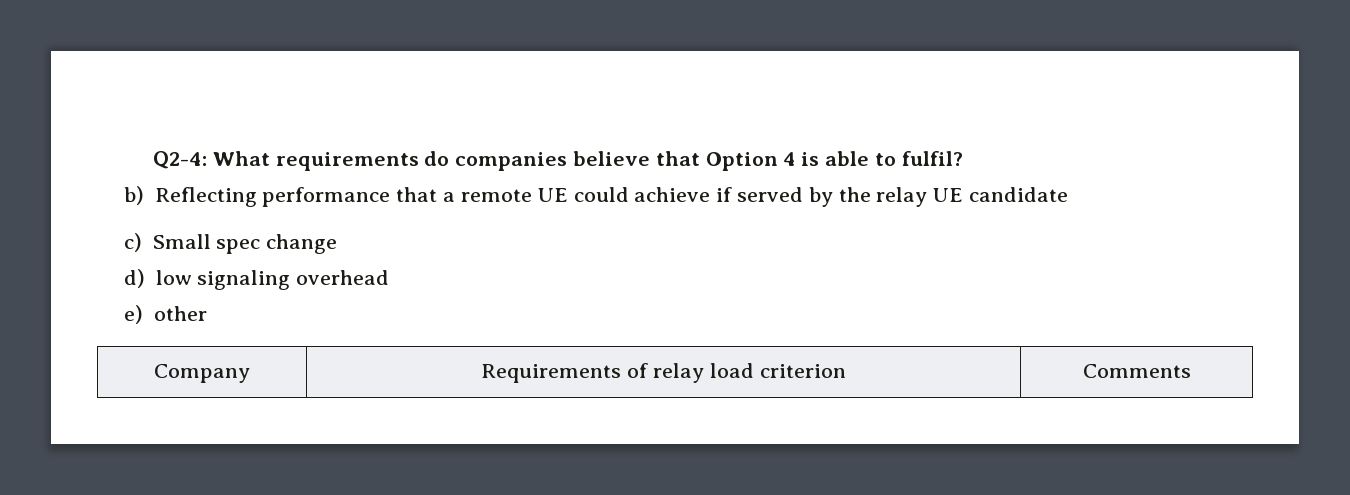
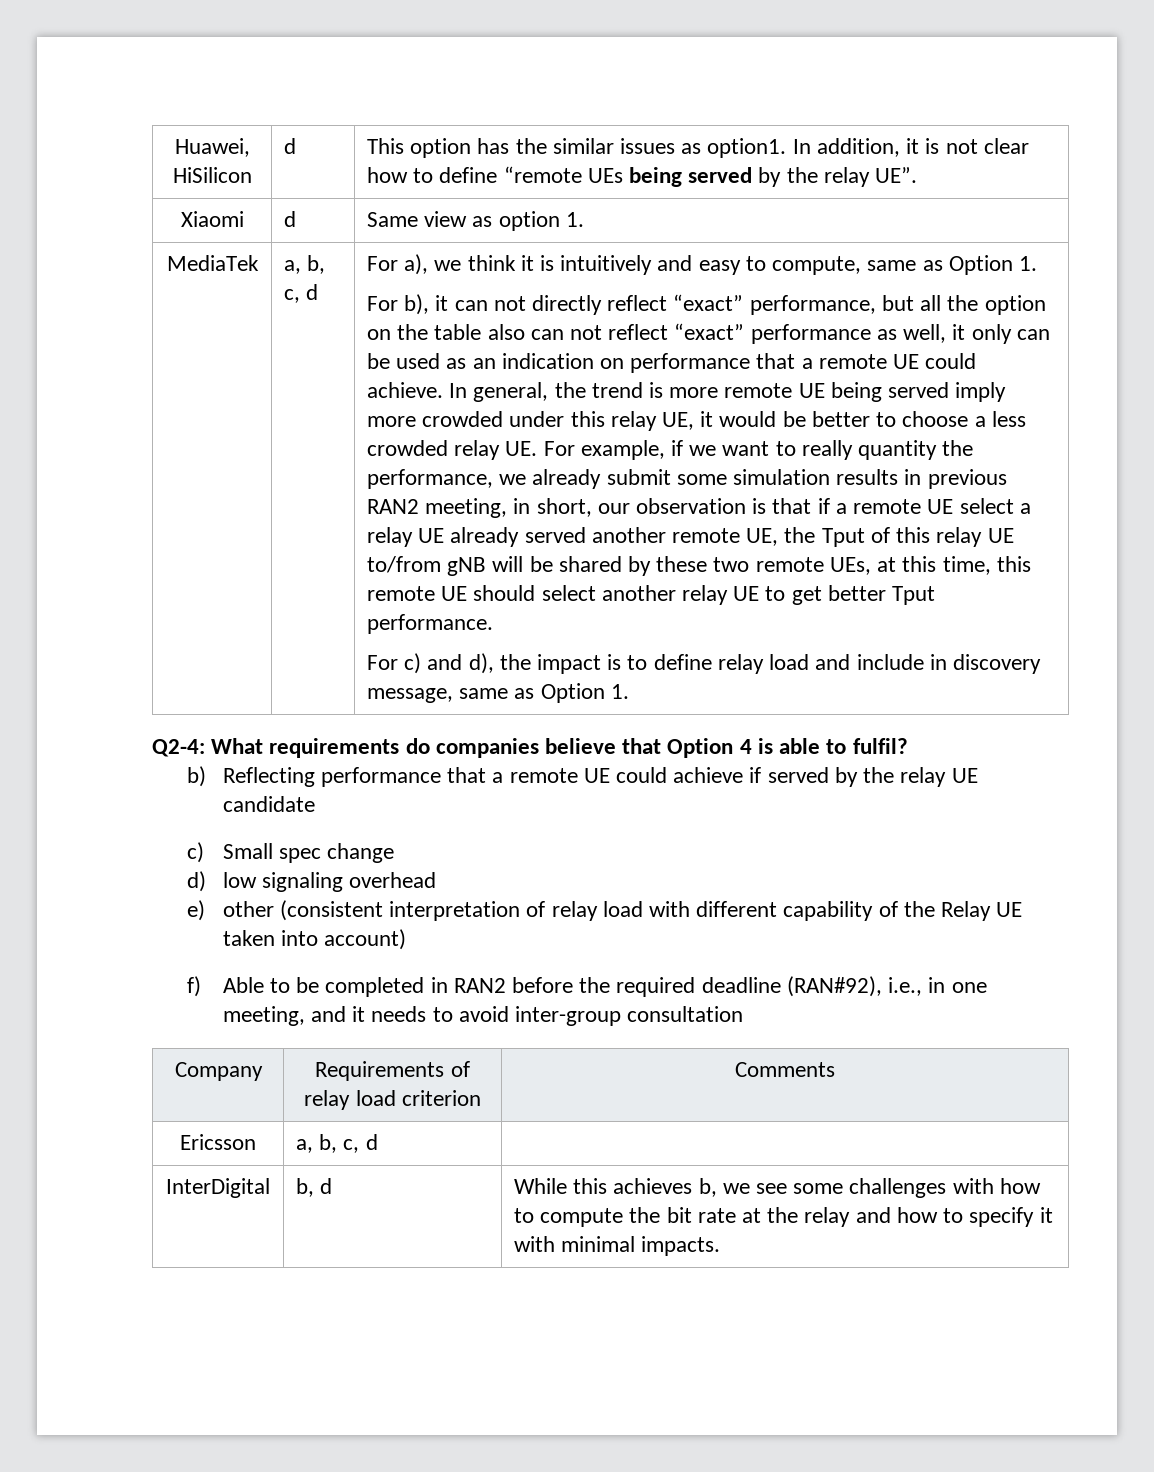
+ Huawei, HiSilicon | d | This option has the similar issues as option1. In addition, it is not clear how to define “remote UEs being served by the relay UE”.
+ Xiaomi | d | Same view as option 1.
+ MediaTek | a, b, c, d | For a), we think it is intuitively and easy to compute, same as Option 1.
+ For b), it can not directly reflect “exact” performance, but all the option on the table also can not reflect “exact” performance as well, it only can be used as an indication on performance that a remote UE could achieve. In general, the trend is more remote UE being served imply more crowded under this relay UE, it would be better to choose a less crowded relay UE. For example, if we want to really quantity the performance, we already submit some simulation results in previous RAN2 meeting, in short, our observation is that if a remote UE select a relay UE already served another remote UE, the Tput of this relay UE to/from gNB will be shared by these two remote UEs, at this time, this remote UE should select another relay UE to get better Tput performance.
+ For c) and d), the impact is to define relay load and include in discovery message, same as Option 1.
- e) other
+ e) other (consistent interpretation of relay load with different capability of the Relay UE taken into account)
+ f) Able to be completed in RAN2 before the required deadline (RAN#92), i.e., in one meeting, and it needs to avoid inter-group consultation
+ Ericsson | a, b, c, d |
+ InterDigital | b, d | While this achieves b, we see some challenges with how to compute the bit rate at the relay and how to specify it with minimal impacts.

